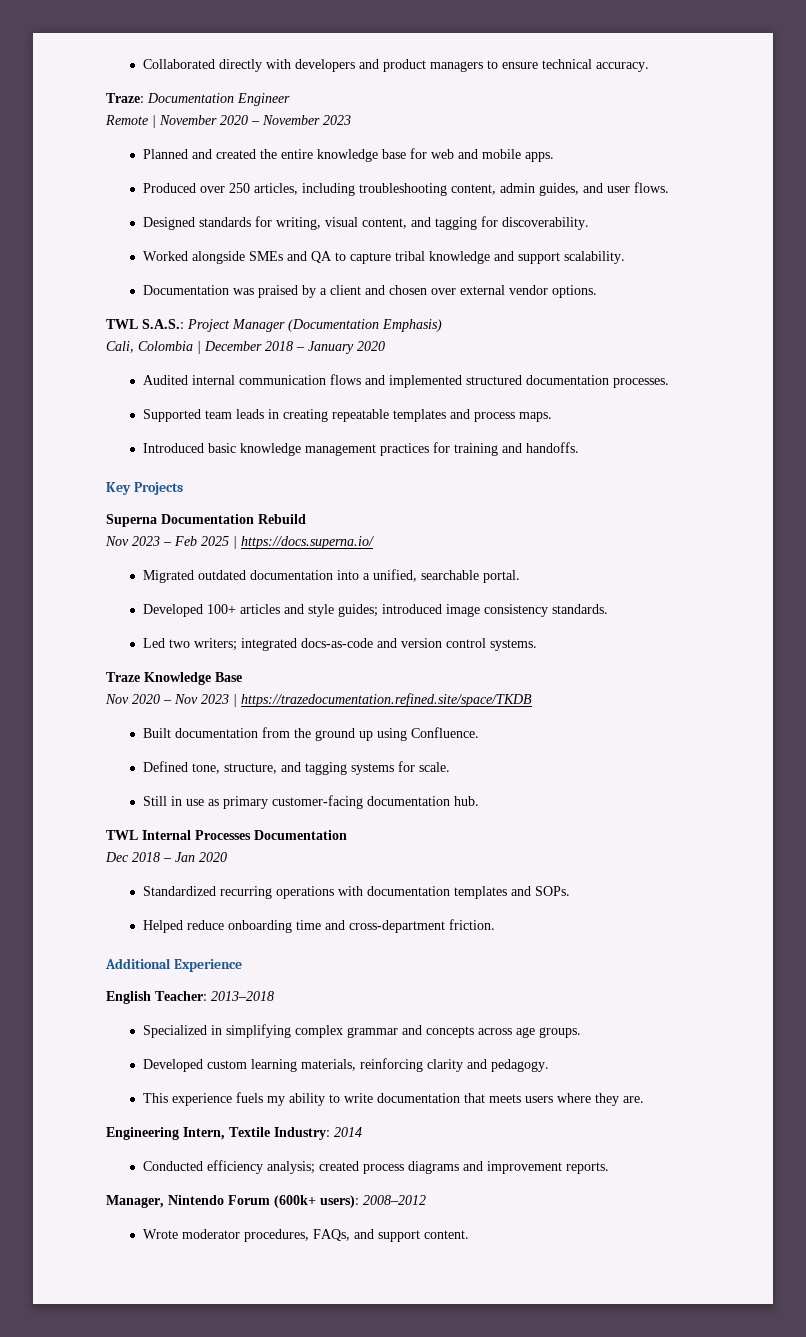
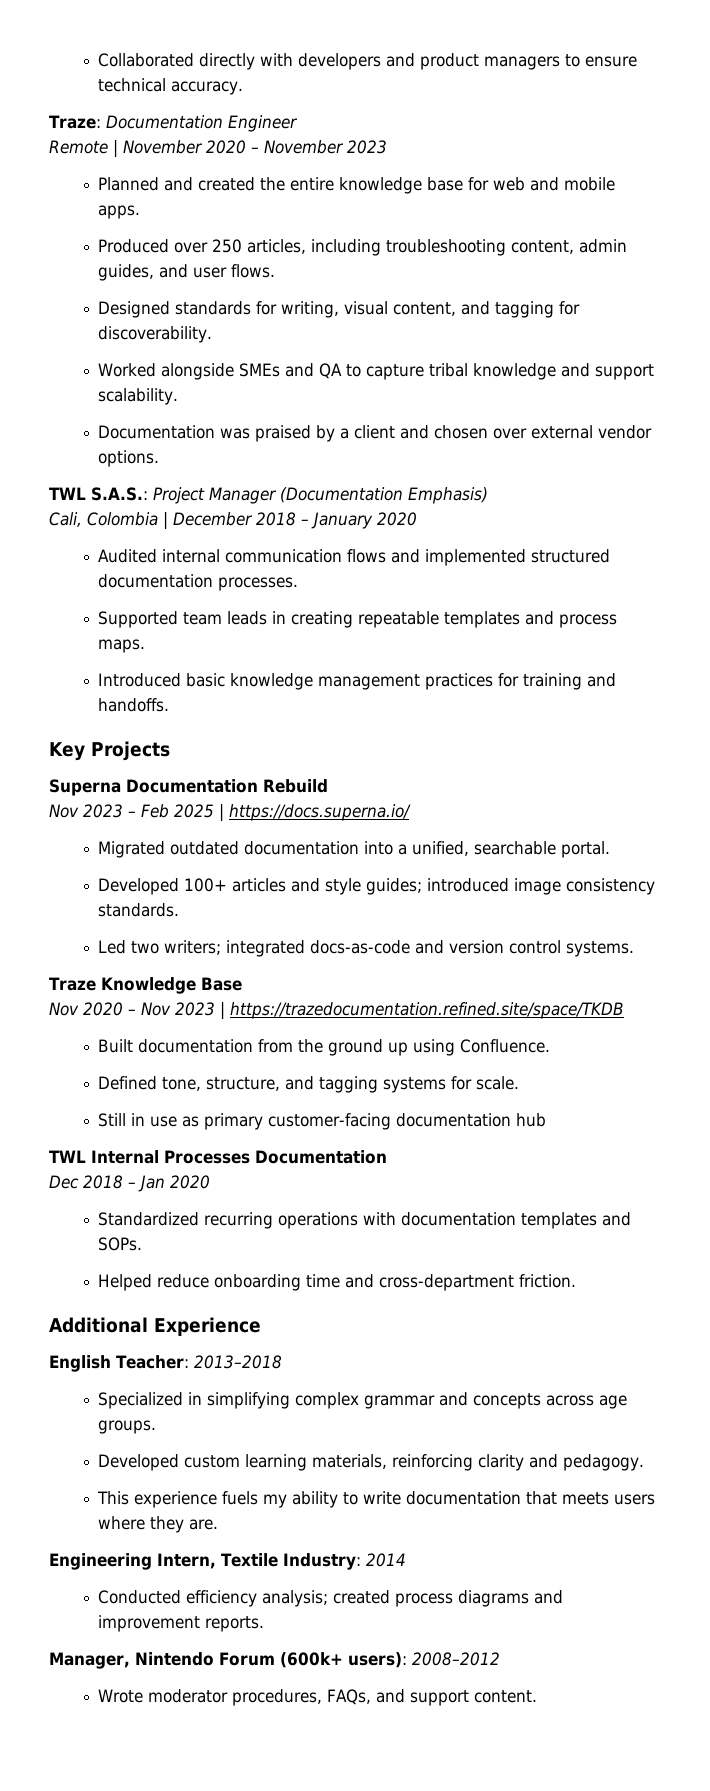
- Still in use as primary customer-facing documentation hub.
+ Still in use as primary customer-facing documentation hub

